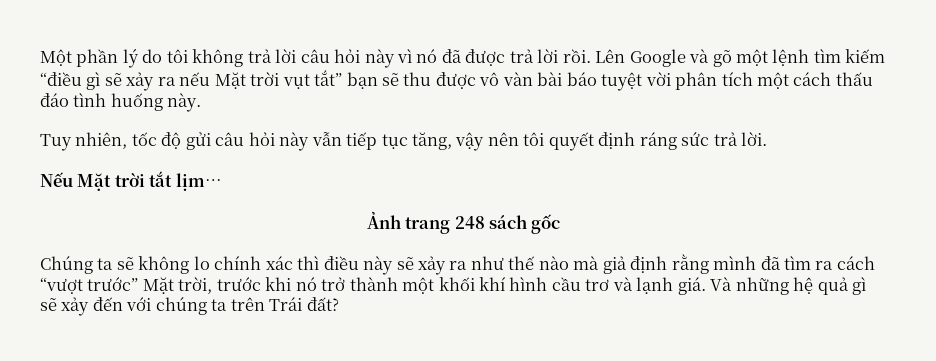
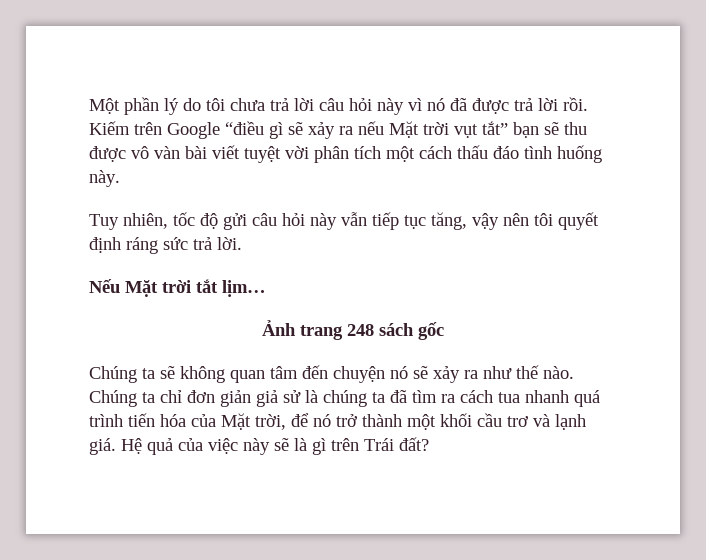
- Một phần lý do tôi không trả lời câu hỏi này vì nó đã được trả lời rồi.
+ Một phần lý do tôi chưa trả lời câu hỏi này vì nó đã được trả lời rồi.
- Lên Google và gõ một lệnh tìm kiếm “điều gì sẽ xảy ra nếu Mặt trời vụt tắt” bạn sẽ thu được vô vàn bài báo tuyệt vời phân tích một cách thấu đáo tình huống này.
+ Kiếm trên Google “điều gì sẽ xảy ra nếu Mặt trời vụt tắt” bạn sẽ thu được vô vàn bài viết tuyệt vời phân tích một cách thấu đáo tình huống này.
- Chúng ta sẽ không lo chính xác thì điều này sẽ xảy ra như thế nào mà giả định rằng mình đã tìm ra cách “vượt trước” Mặt trời, trước khi nó trở thành một khối khí hình cầu trơ và lạnh giá.
+ Chúng ta sẽ không quan tâm đến chuyện nó sẽ xảy ra như thế nào. Chúng ta chỉ đơn giản giả sử là chúng ta đã tìm ra cách tua nhanh quá trình tiến hóa của Mặt trời, để nó trở thành một khối cầu trơ và lạnh giá.
- Và những hệ quả gì sẽ xảy đến với chúng ta trên Trái đất?
+ Hệ quả của việc này sẽ là gì trên Trái đất?

